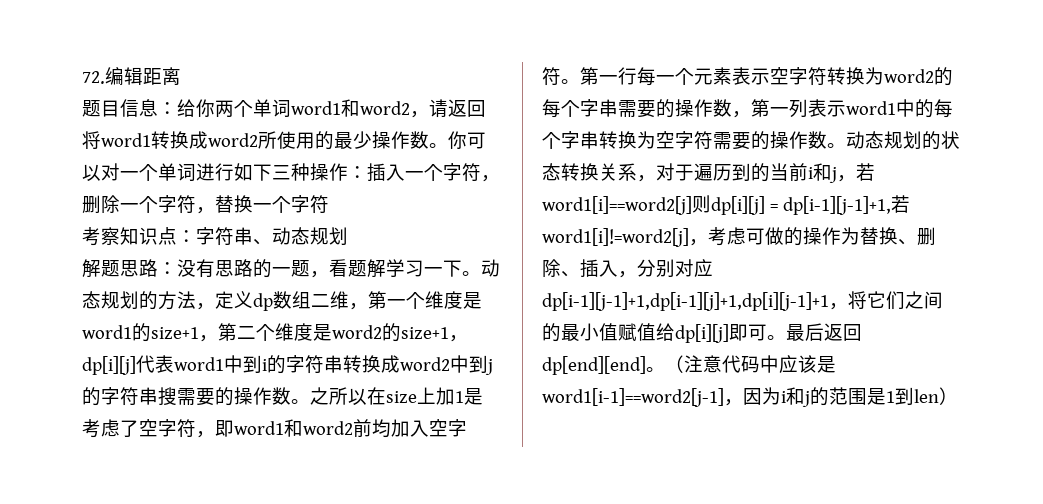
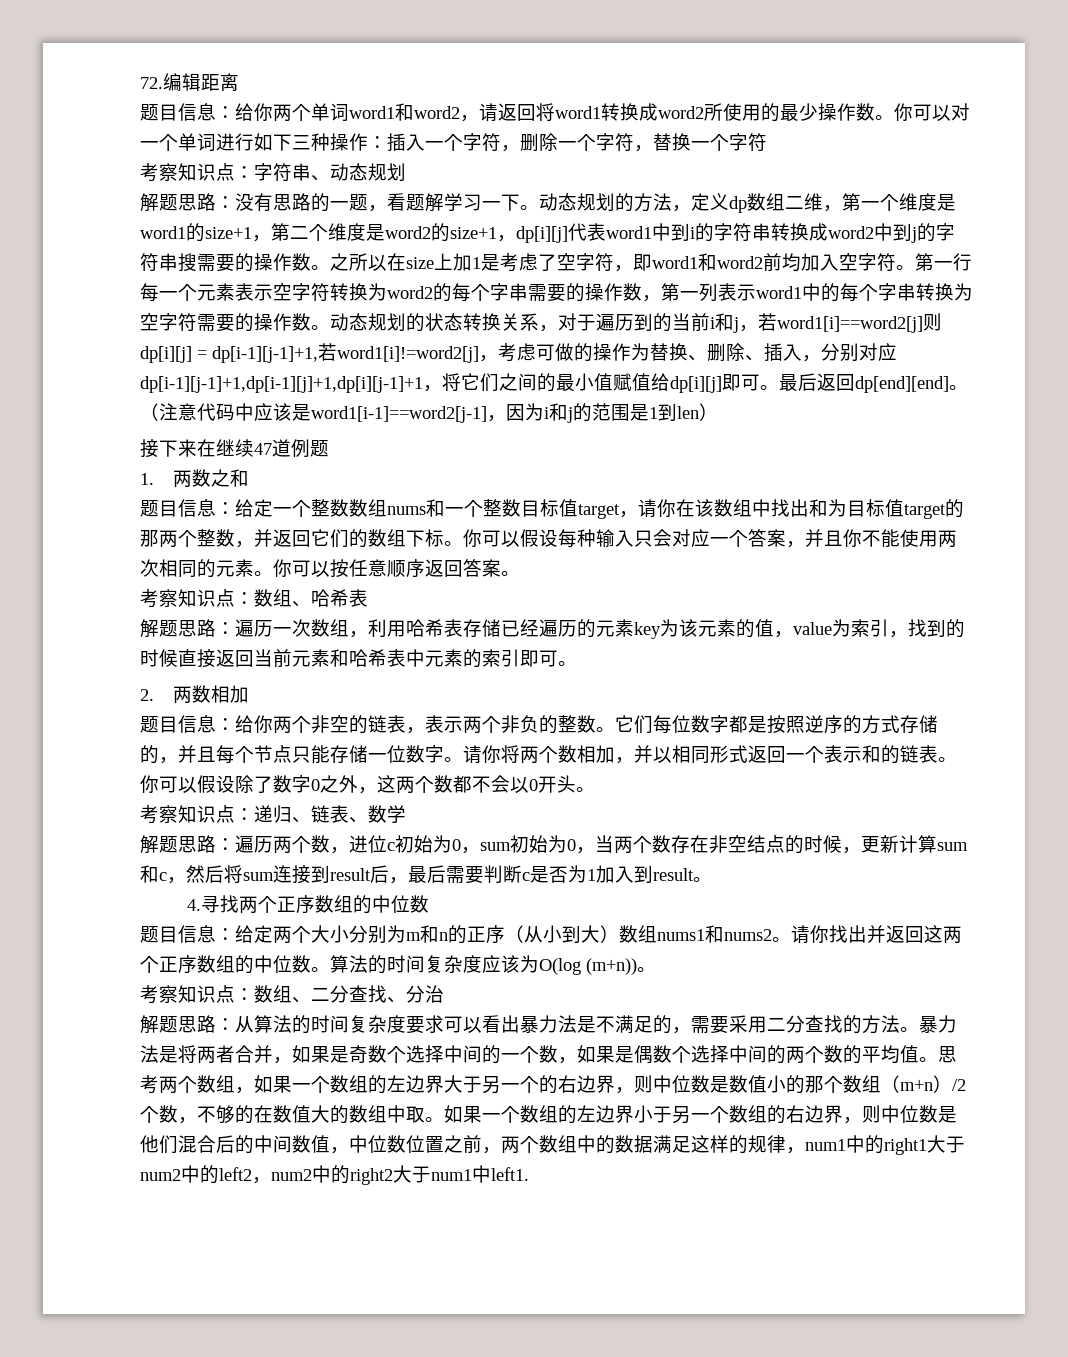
+ 接下来在继续47道例题
+ 1.两数之和
+ 题目信息：给定一个整数数组nums和一个整数目标值target，请你在该数组中找出和为目标值target的那两个整数，并返回它们的数组下标。你可以假设每种输入只会对应一个答案，并且你不能使用两次相同的元素。你可以按任意顺序返回答案。
+ 考察知识点：数组、哈希表
+ 解题思路：遍历一次数组，利用哈希表存储已经遍历的元素key为该元素的值，value为索引，找到的时候直接返回当前元素和哈希表中元素的索引即可。
+ 2.两数相加
+ 题目信息：给你两个非空的链表，表示两个非负的整数。它们每位数字都是按照逆序的方式存储的，并且每个节点只能存储一位数字。请你将两个数相加，并以相同形式返回一个表示和的链表。你可以假设除了数字0之外，这两个数都不会以0开头。
+ 考察知识点：递归、链表、数学
+ 解题思路：遍历两个数，进位c初始为0，sum初始为0，当两个数存在非空结点的时候，更新计算sum和c，然后将sum连接到result后，最后需要判断c是否为1加入到result。
+ 4.寻找两个正序数组的中位数
+ 题目信息：给定两个大小分别为m和n的正序（从小到大）数组nums1和nums2。请你找出并返回这两个正序数组的中位数。算法的时间复杂度应该为O(log (m+n))。
+ 考察知识点：数组、二分查找、分治
+ 解题思路：从算法的时间复杂度要求可以看出暴力法是不满足的，需要采用二分查找的方法。暴力法是将两者合并，如果是奇数个选择中间的一个数，如果是偶数个选择中间的两个数的平均值。思考两个数组，如果一个数组的左边界大于另一个的右边界，则中位数是数值小的那个数组（m+n）/2个数，不够的在数值大的数组中取。如果一个数组的左边界小于另一个数组的右边界，则中位数是他们混合后的中间数值，中位数位置之前，两个数组中的数据满足这样的规律，num1中的right1大于num2中的left2，num2中的right2大于num1中left1.

